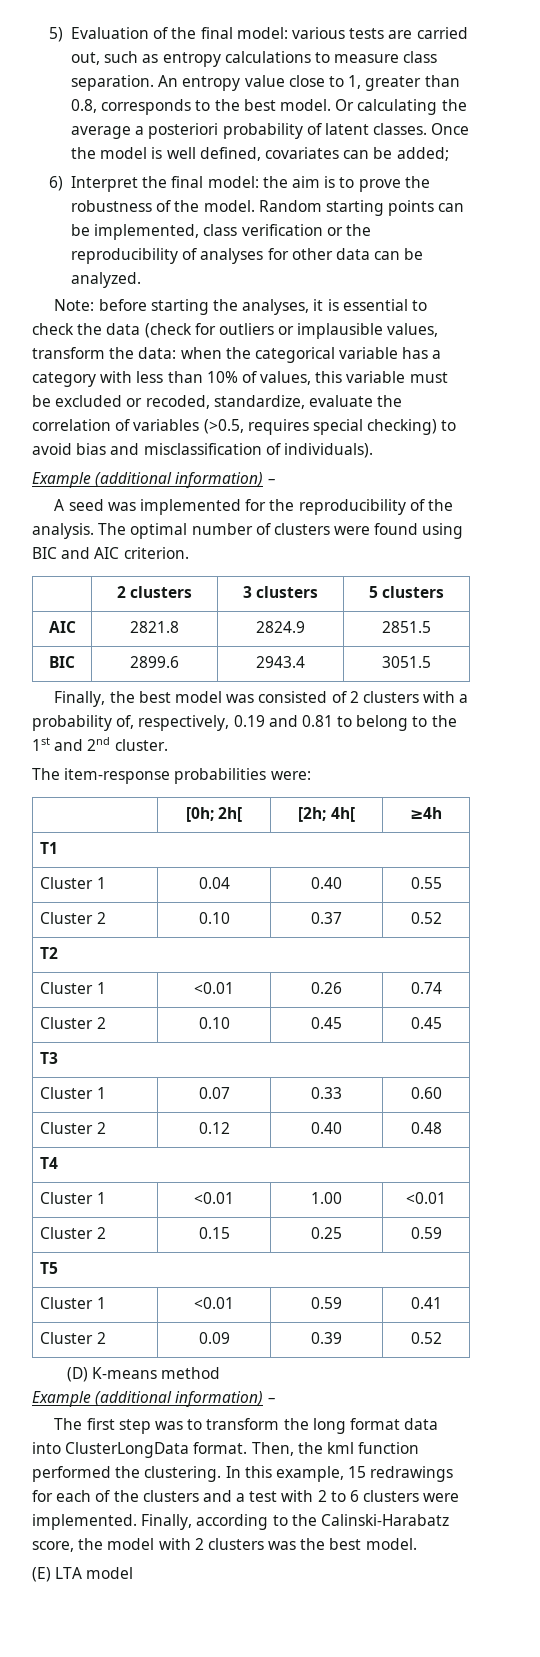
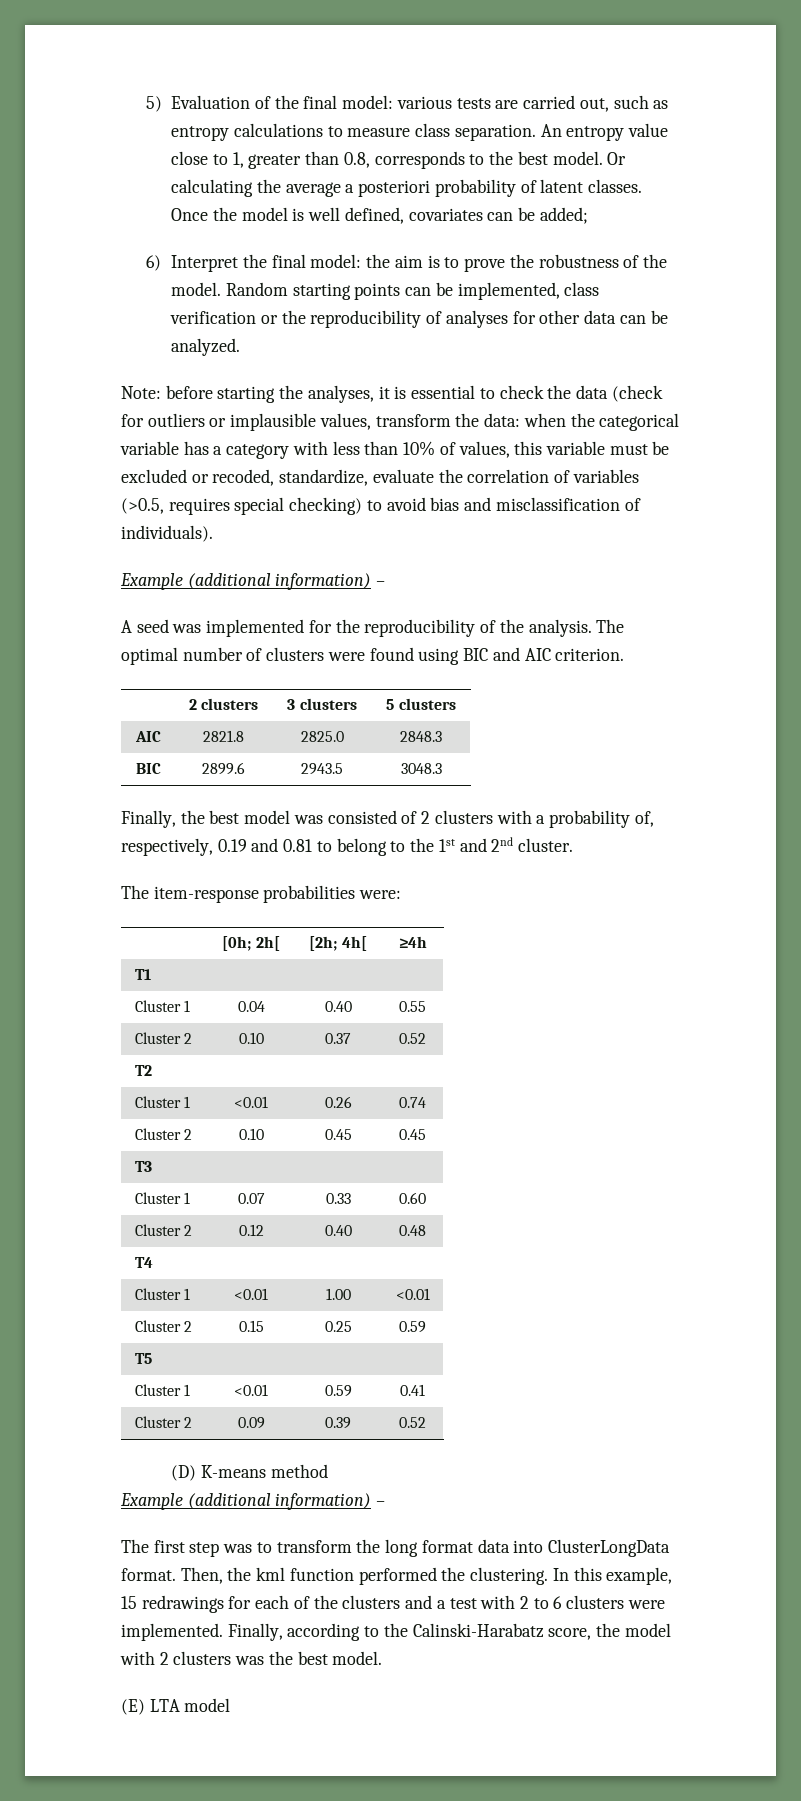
- AIC | 2821.8 | 2824.9 | 2851.5
+ AIC | 2821.8 | 2825.0 | 2848.3
- BIC | 2899.6 | 2943.4 | 3051.5
+ BIC | 2899.6 | 2943.5 | 3048.3

